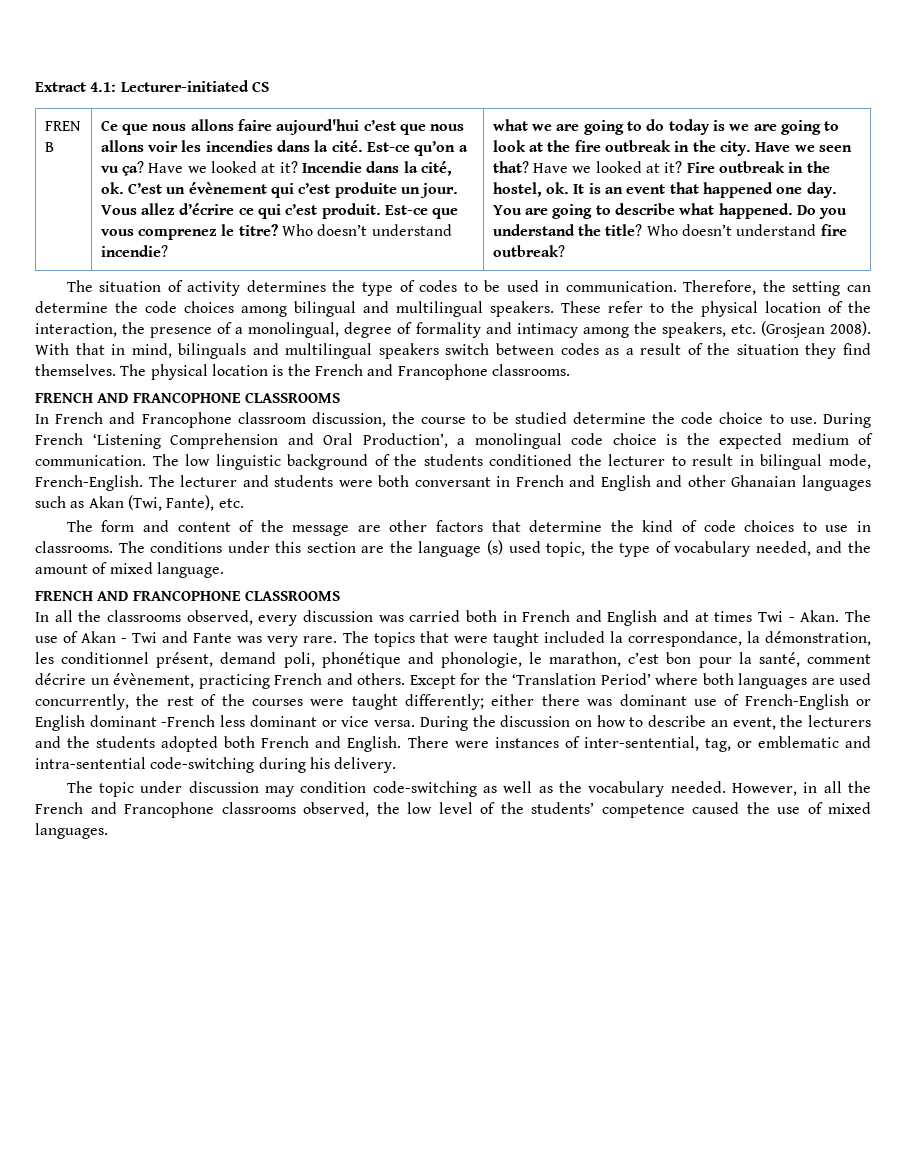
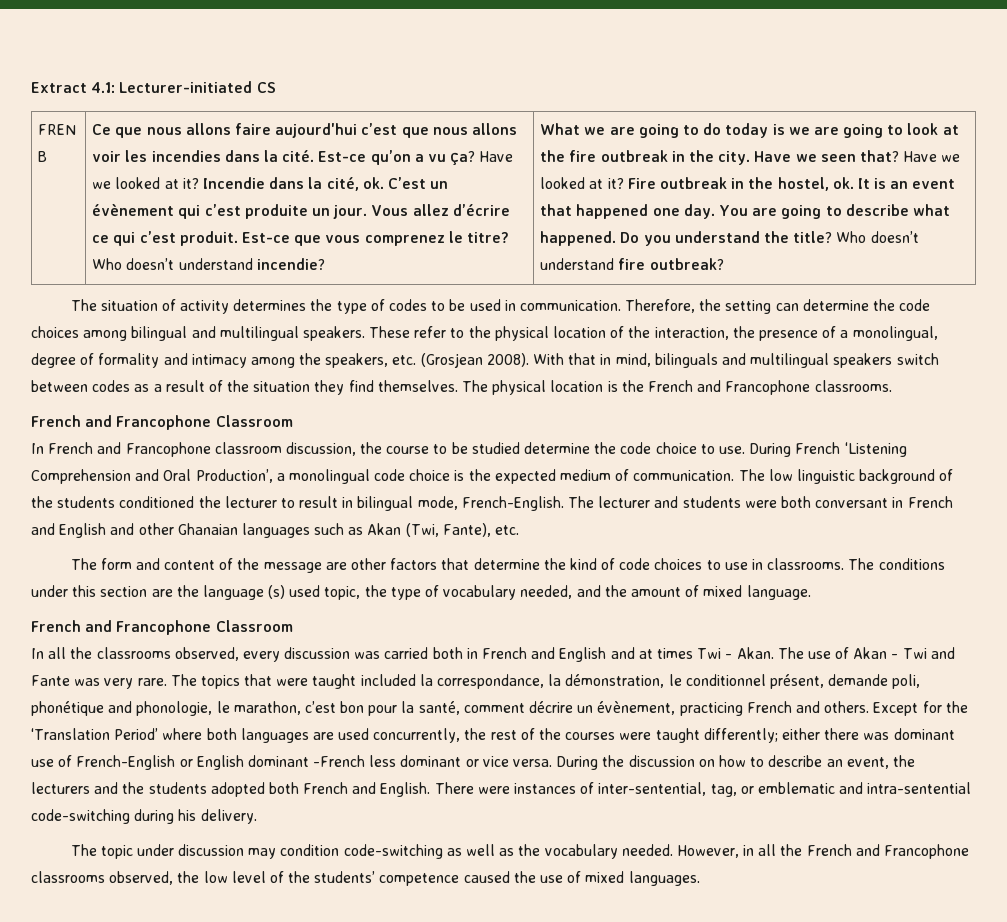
- what we are going to do today is we are going to look at the fire outbreak in the city.
+ What we are going to do today is we are going to look at the fire outbreak in the city.
  The physical location is the French and Francophone classrooms.
- FRENCH AND FRANCOPHONE CLASSROOMS
+ French and Francophone Classroom
  The conditions under this section are the language (s) used topic, the type of vocabulary needed, and the amount of mixed language.
- FRENCH AND FRANCOPHONE CLASSROOMS
+ French and Francophone Classroom
- The topics that were taught included la correspondance, la démonstration, les conditionnel présent, demand poli, phonétique and phonologie, le marathon, c’est bon pour la santé, comment décrire un évènement, practicing French and others.
+ The topics that were taught included la correspondance, la démonstration, le conditionnel présent, demande poli, phonétique and phonologie, le marathon, c’est bon pour la santé, comment décrire un évènement, practicing French and others.

